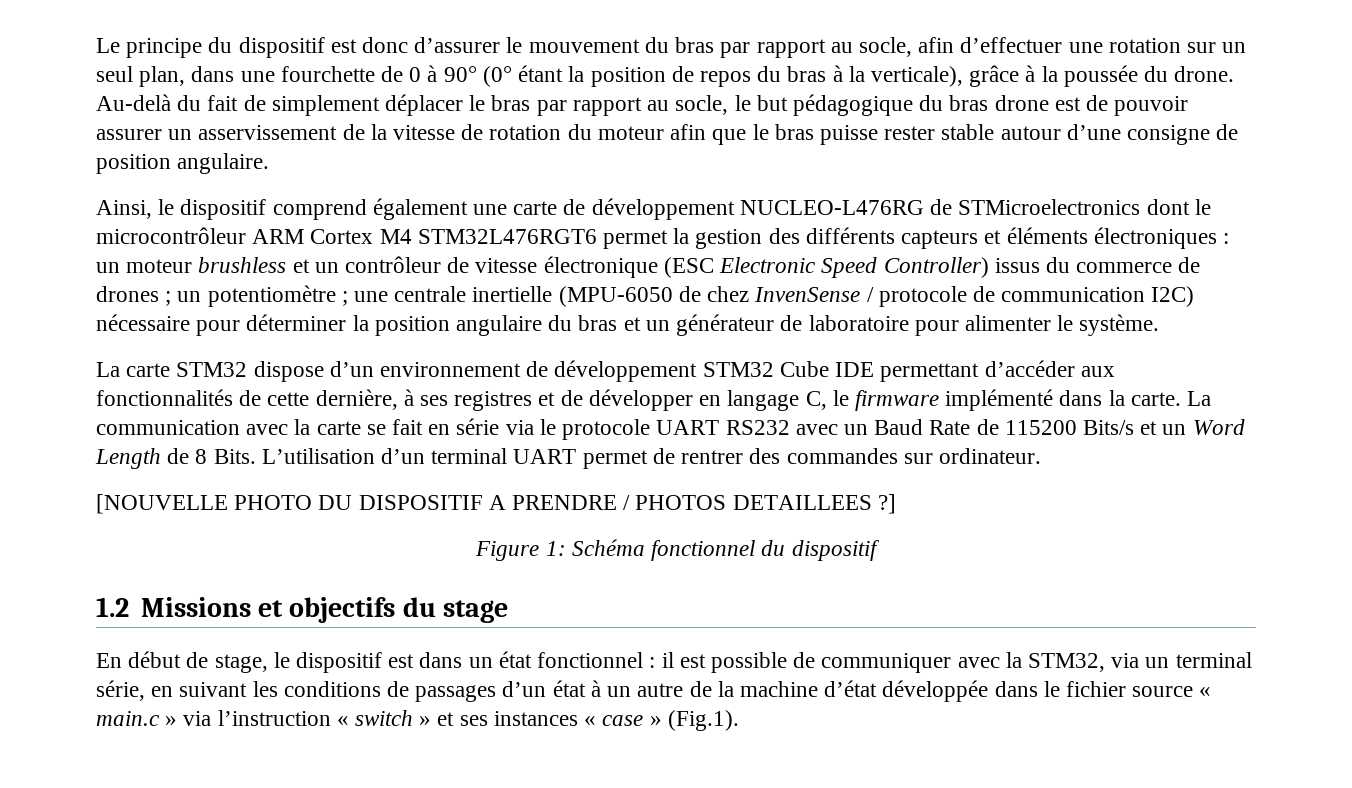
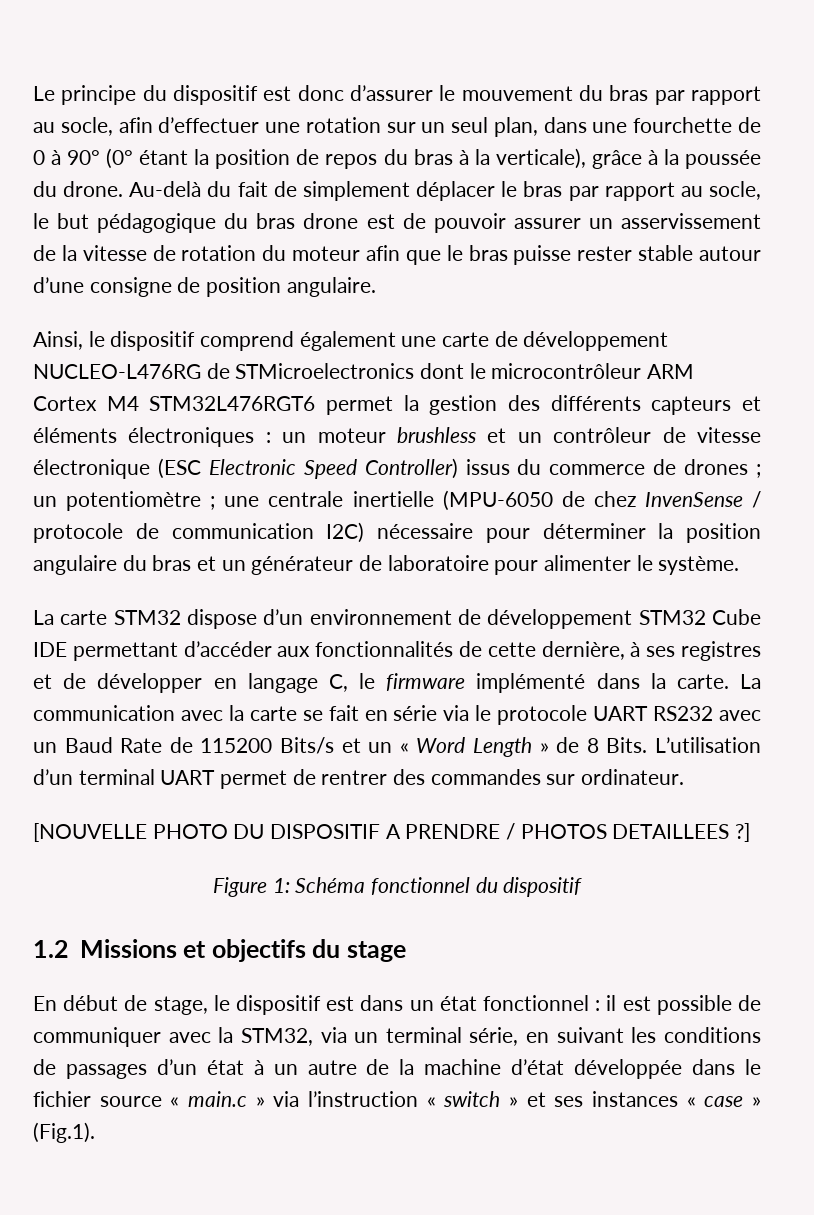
- La communication avec la carte se fait en série via le protocole UART RS232 avec un Baud Rate de 115200 Bits/s et un Word Length de 8 Bits.
+ La communication avec la carte se fait en série via le protocole UART RS232 avec un Baud Rate de 115200 Bits/s et un « Word Length » de 8 Bits.

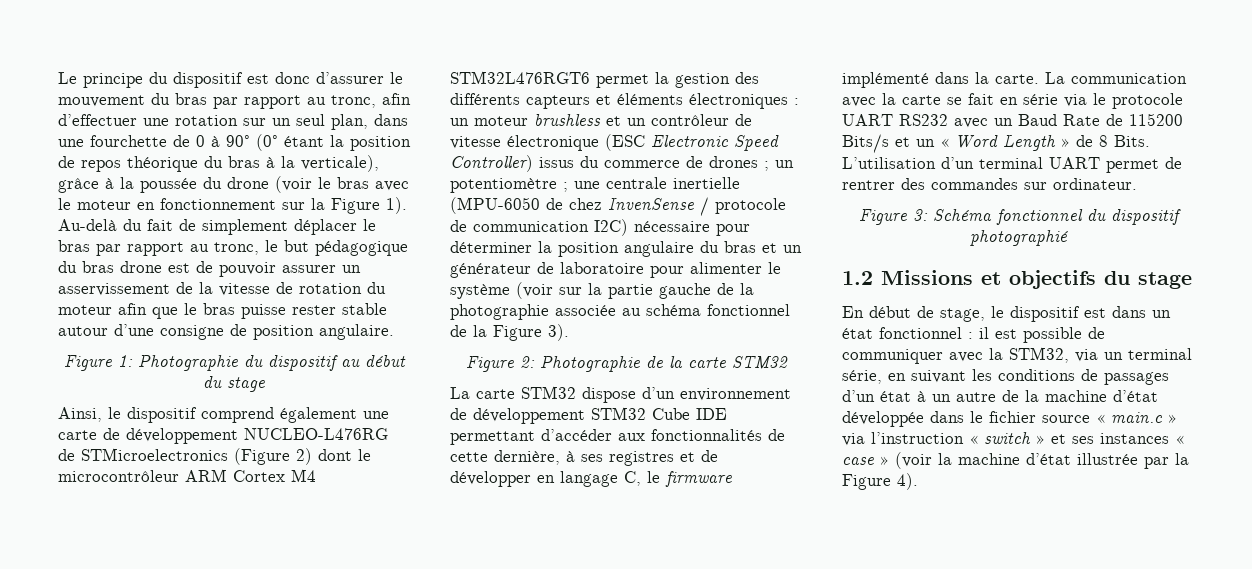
- Le principe du dispositif est donc d’assurer le mouvement du bras par rapport au socle, afin d’effectuer une rotation sur un seul plan, dans une fourchette de 0 à 90° (0° étant la position de repos du bras à la verticale), grâce à la poussée du drone.
+ Le principe du dispositif est donc d’assurer le mouvement du bras par rapport au tronc, afin d’effectuer une rotation sur un seul plan, dans une fourchette de 0 à 90° (0° étant la position de repos théorique du bras à la verticale), grâce à la poussée du drone (voir le bras avec le moteur en fonctionnement sur la Figure 1).
- Au-delà du fait de simplement déplacer le bras par rapport au socle, le but pédagogique du bras drone est de pouvoir assurer un asservissement de la vitesse de rotation du moteur afin que le bras puisse rester stable autour d’une consigne de position angulaire.
+ Au-delà du fait de simplement déplacer le bras par rapport au tronc, le but pédagogique du bras drone est de pouvoir assurer un asservissement de la vitesse de rotation du moteur afin que le bras puisse rester stable autour d’une consigne de position angulaire.
+ Figure 1: Photographie du dispositif au début du stage
- Ainsi, le dispositif comprend également une carte de développement NUCLEO-L476RG de STMicroelectronics dont le microcontrôleur ARM Cortex M4 STM32L476RGT6 permet la gestion des différents capteurs et éléments électroniques :
+ Ainsi, le dispositif comprend également une carte de développement NUCLEO-L476RG de STMicroelectronics (Figure 2) dont le microcontrôleur ARM Cortex M4 STM32L476RGT6 permet la gestion des différents capteurs et éléments électroniques :
- une centrale inertielle (MPU-6050 de chez InvenSense / protocole de communication I2C) nécessaire pour déterminer la position angulaire du bras et un générateur de laboratoire pour alimenter le système.
+ une centrale inertielle (MPU-6050 de chez InvenSense / protocole de communication I2C) nécessaire pour déterminer la position angulaire du bras et un générateur de laboratoire pour alimenter le système (voir sur la partie gauche de la photographie associée au schéma fonctionnel de la Figure 3).
+ Figure 2: Photographie de la carte STM32
- [NOUVELLE PHOTO DU DISPOSITIF A PRENDRE / PHOTOS DETAILLEES ?]
- Figure 1: Schéma fonctionnel du dispositif
+ Figure 3: Schéma fonctionnel du dispositif photographié
- En début de stage, le dispositif est dans un état fonctionnel : il est possible de communiquer avec la STM32, via un terminal série, en suivant les conditions de passages d’un état à un autre de la machine d’état développée dans le fichier source « main.c » via l’instruction « switch » et ses instances « case » (Fig.1).
+ En début de stage, le dispositif est dans un état fonctionnel : il est possible de communiquer avec la STM32, via un terminal série, en suivant les conditions de passages d’un état à un autre de la machine d’état développée dans le fichier source « main.c » via l’instruction « switch » et ses instances « case » (voir la machine d’état illustrée par la Figure 4).

